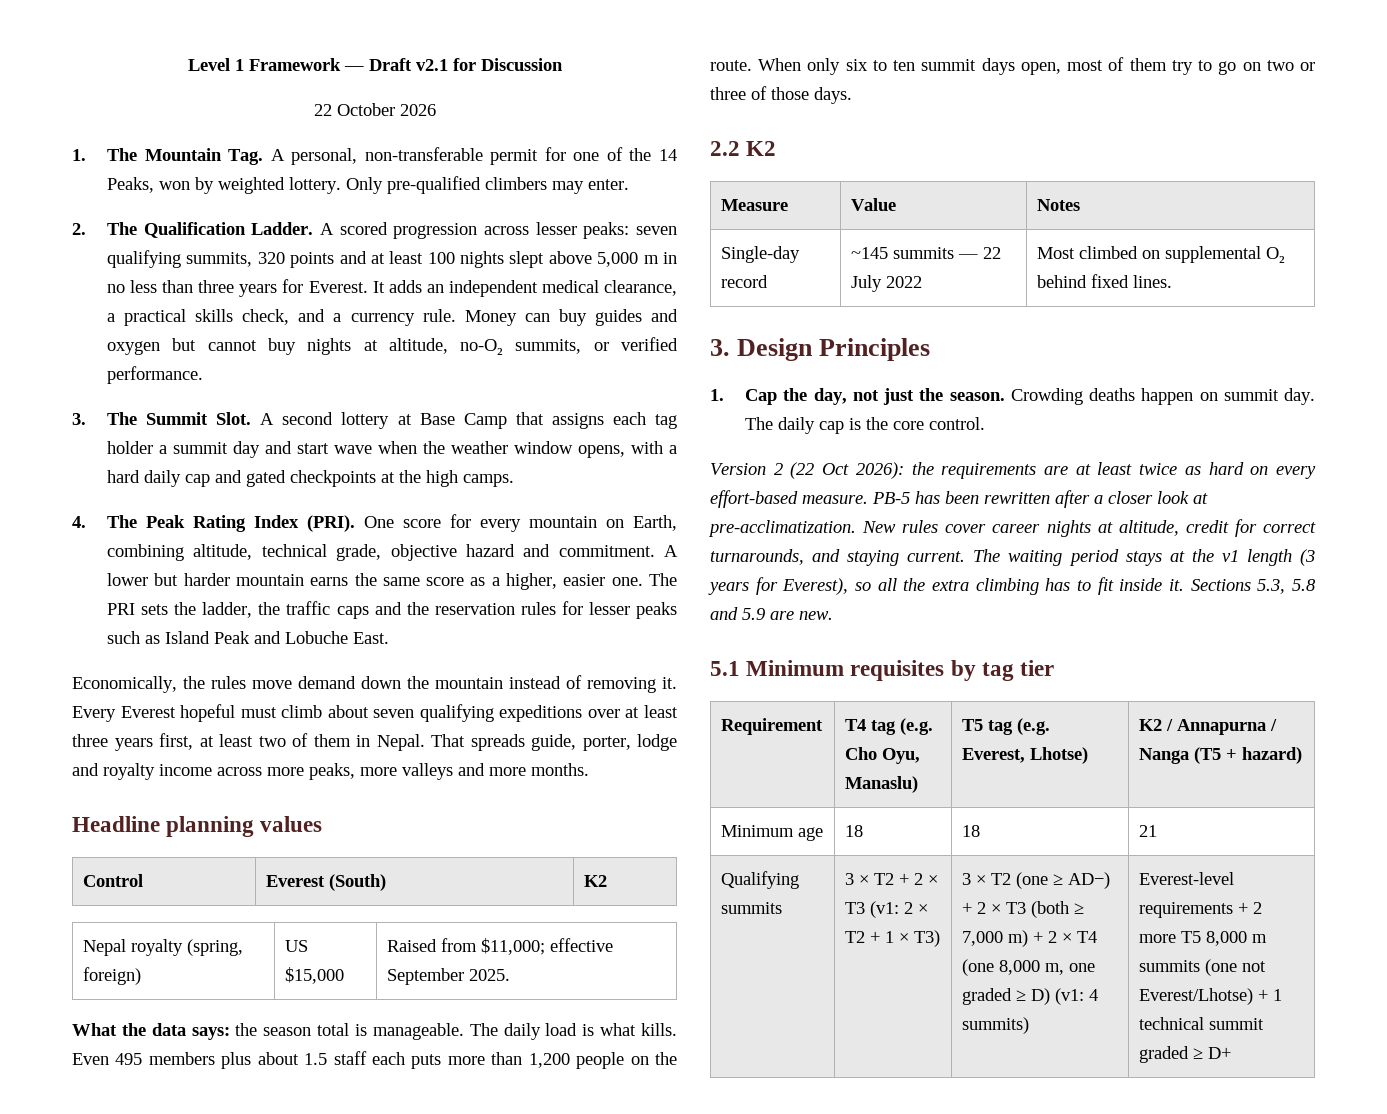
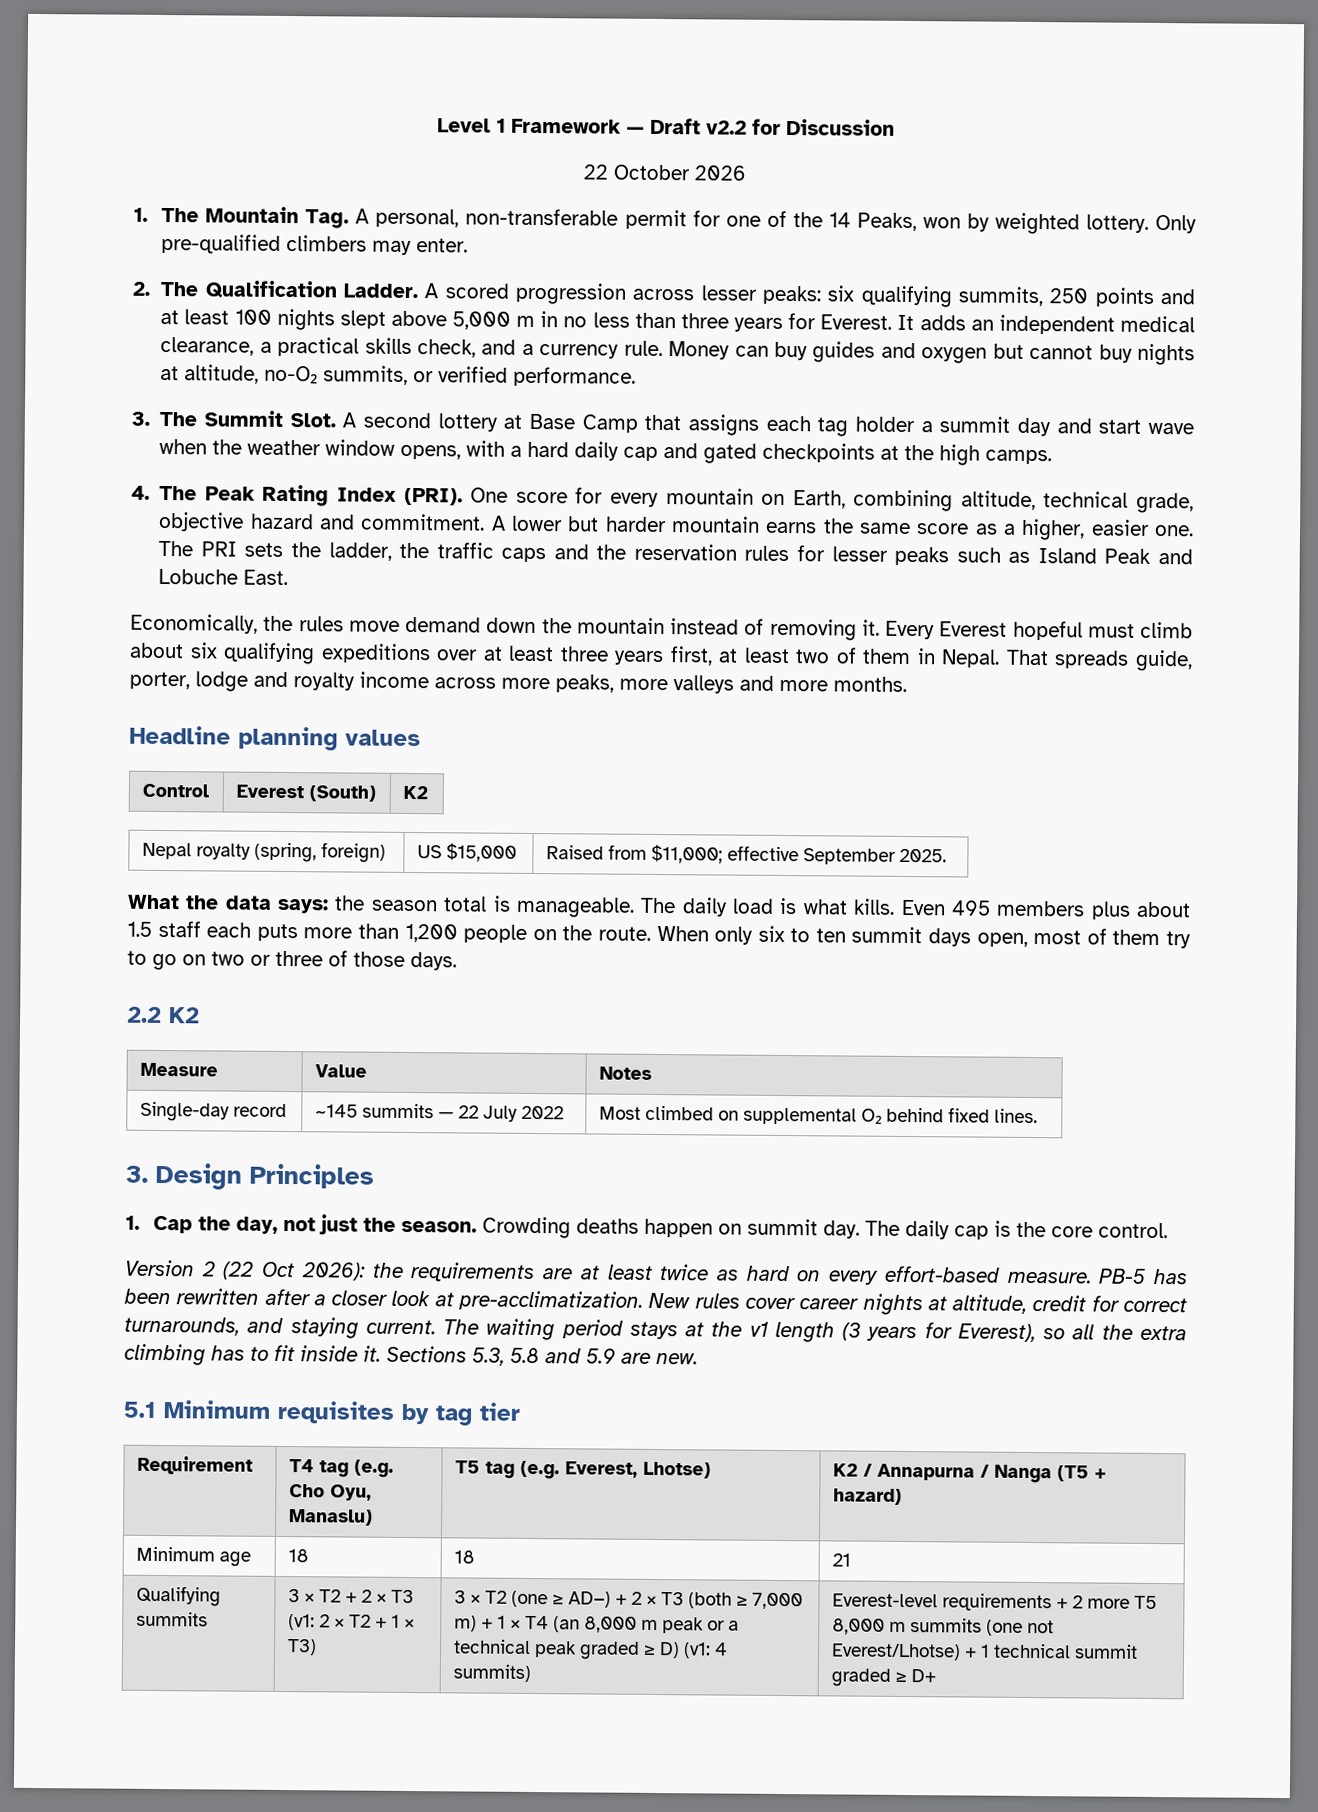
- Level 1 Framework — Draft v2.1 for Discussion
+ Level 1 Framework — Draft v2.2 for Discussion
- A scored progression across lesser peaks: seven qualifying summits, 320 points and at least 100 nights slept above 5,000 m in no less than three years for Everest.
+ A scored progression across lesser peaks: six qualifying summits, 250 points and at least 100 nights slept above 5,000 m in no less than three years for Everest.
- Every Everest hopeful must climb about seven qualifying expeditions over at least three years first, at least two of them in Nepal.
+ Every Everest hopeful must climb about six qualifying expeditions over at least three years first, at least two of them in Nepal.
- 3 × T2 (one ≥ AD−) + 2 × T3 (both ≥ 7,000 m) + 2 × T4 (one 8,000 m, one graded ≥ D) (v1: 4 summits)
+ 3 × T2 (one ≥ AD−) + 2 × T3 (both ≥ 7,000 m) + 1 × T4 (an 8,000 m peak or a technical peak graded ≥ D) (v1: 4 summits)

